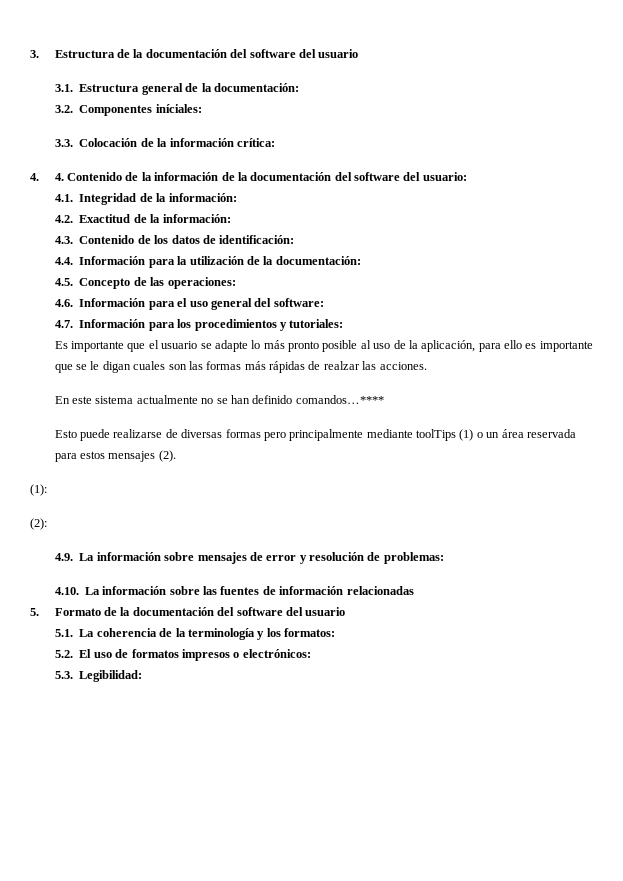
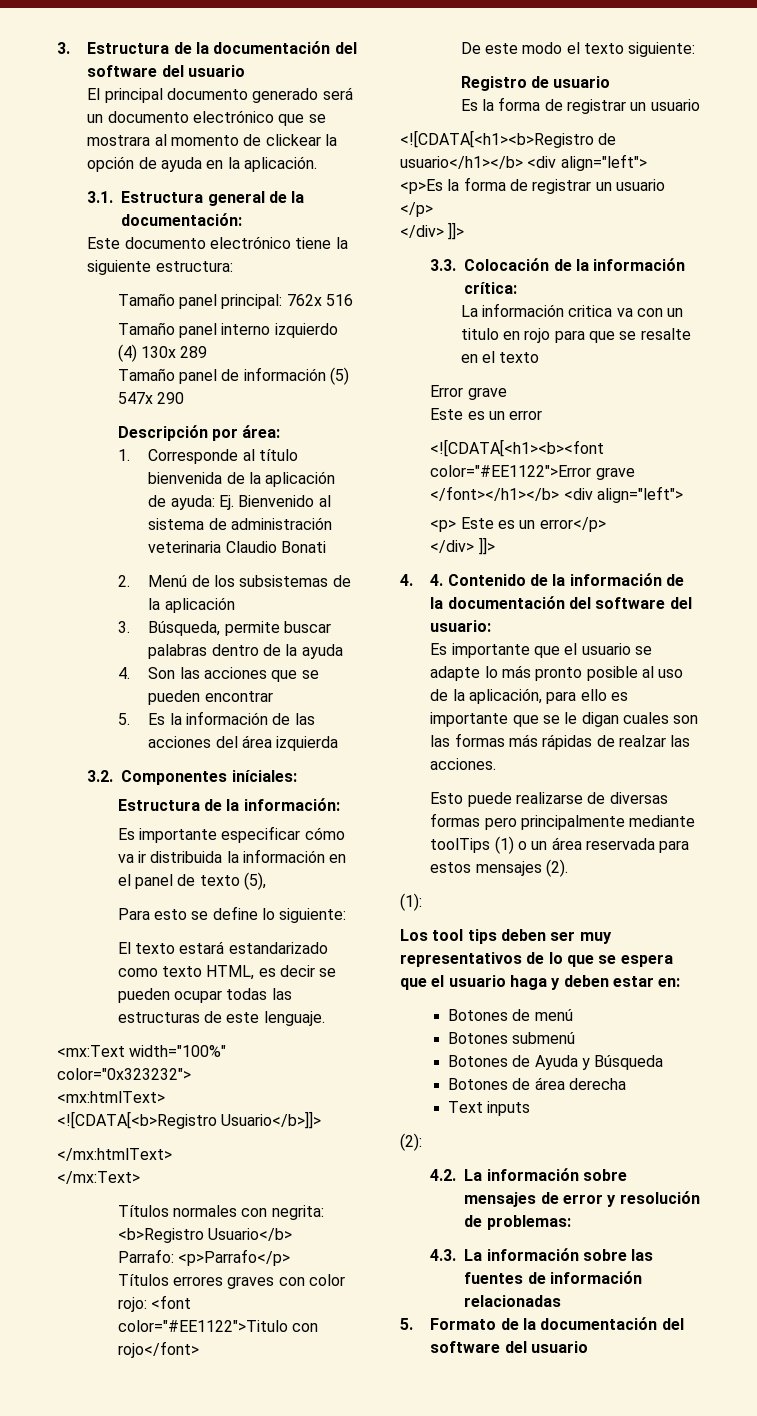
+ El principal documento generado será un documento electrónico que se mostrara al momento de clickear la opción de ayuda en la aplicación.
+ Este documento electrónico tiene la siguiente estructura:
+ Tamaño panel principal: 762x 516
+ Tamaño panel interno izquierdo (4) 130x 289
+ Tamaño panel de información (5) 547x 290
+ Descripción por área:
+ 1. Corresponde al título bienvenida de la aplicación de ayuda: Ej. Bienvenido al sistema de administración veterinaria Claudio Bonati
+ 2. Menú de los subsistemas de la aplicación
+ 3. Búsqueda, permite buscar palabras dentro de la ayuda
+ 4. Son las acciones que se pueden encontrar
+ 5. Es la información de las acciones del área izquierda
  3.2. Componentes iníciales:
+ Estructura de la información:
+ Es importante especificar cómo va ir distribuida la información en el panel de texto (5),
+ Para esto se define lo siguiente:
+ El texto estará estandarizado como texto HTML, es decir se pueden ocupar todas las estructuras de este lenguaje.
+ <mx:Text width="100%" color="0x323232">
+ <mx:htmlText>
+ <![CDATA[<b>Registro Usuario</b>]]>
+ </mx:htmlText>
+ </mx:Text>
+ Títulos normales con negrita: <b>Registro Usuario</b>
+ Parrafo: <p>Parrafo</p>
+ Títulos errores graves con color rojo: <font color="#EE1122">Titulo con rojo</font>
+ De este modo el texto siguiente:
+ Registro de usuario
+ Es la forma de registrar un usuario
+ <![CDATA[<h1><b>Registro de usuario</h1></b> <div align="left">
+ <p>Es la forma de registrar un usuario </p>
+ </div> ]]>
+ La información critica va con un titulo en rojo para que se resalte en el texto
+ Error grave
+ Este es un error
+ <![CDATA[<h1><b><font color="#EE1122">Error grave </font></h1></b> <div align="left">
+ <p> Este es un error</p>
+ </div> ]]>
- 4.1. Integridad de la información:
- 4.2. Exactitud de la información:
- 4.3. Contenido de los datos de identificación:
- 4.4. Información para la utilización de la documentación:
- 4.5. Concepto de las operaciones:
- 4.6. Información para el uso general del software:
- 4.7. Información para los procedimientos y tutoriales:
- En este sistema actualmente no se han definido comandos…****
+ Los tool tips deben ser muy representativos de lo que se espera que el usuario haga y deben estar en:
+ Botones de menú
+ Botones submenú
+ Botones de Ayuda y Búsqueda
+ Botones de área derecha
+ Text inputs
- 4.9. La información sobre mensajes de error y resolución de problemas:
+ 4.2. La información sobre mensajes de error y resolución de problemas:
- 4.10. La información sobre las fuentes de información relacionadas
+ 4.3. La información sobre las fuentes de información relacionadas
- 5.1. La coherencia de la terminología y los formatos:
- 5.2. El uso de formatos impresos o electrónicos:
- 5.3. Legibilidad:

